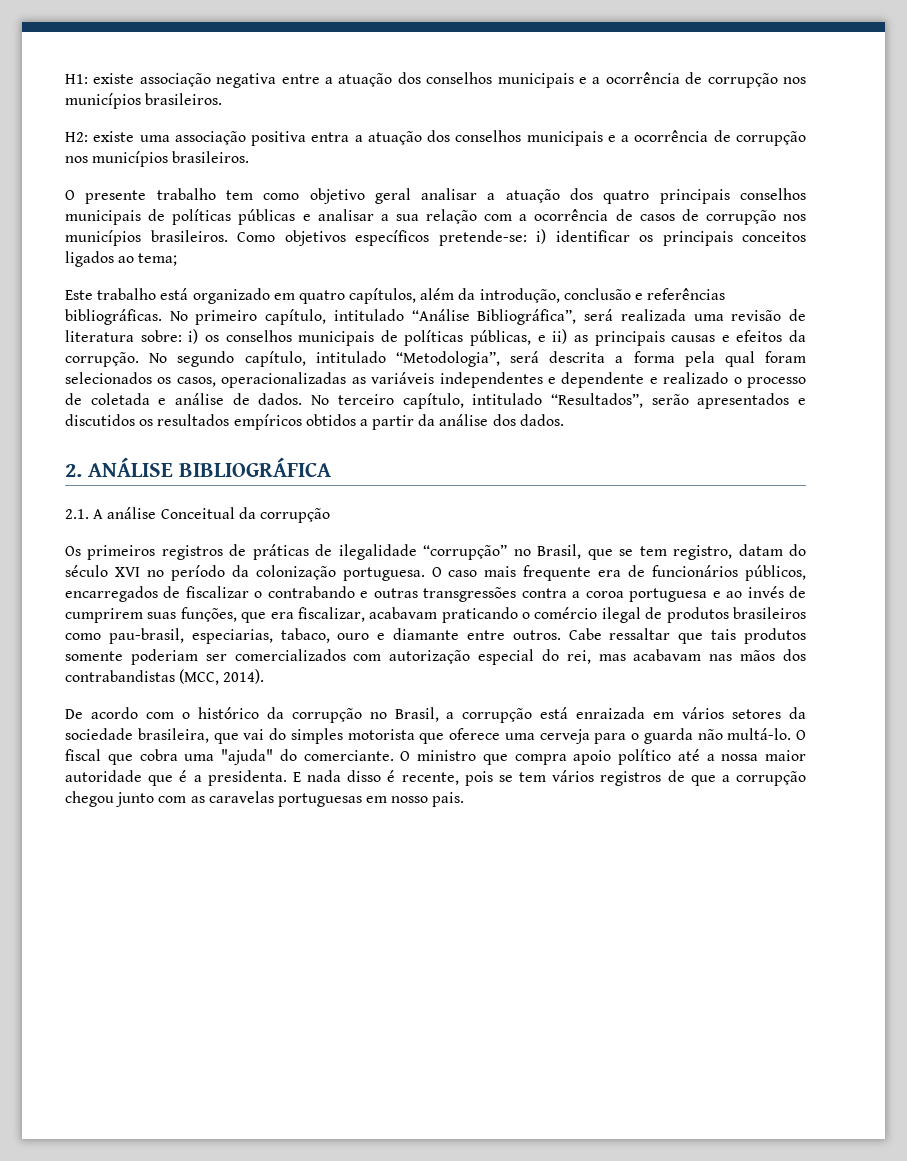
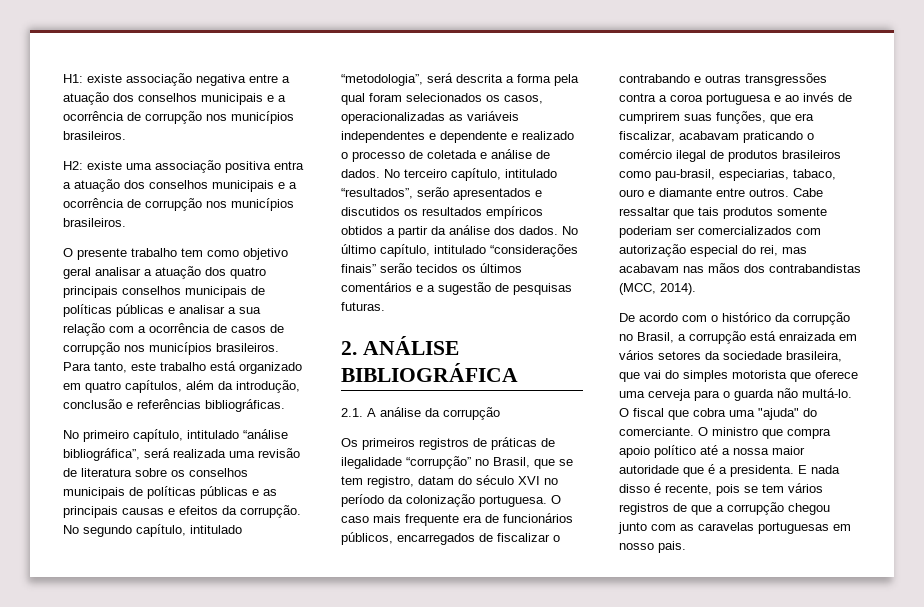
- Como objetivos específicos pretende-se: i) identificar os principais conceitos ligados ao tema;
- Este trabalho está organizado em quatro capítulos, além da introdução, conclusão e referências bibliográficas. No primeiro capítulo, intitulado “Análise Bibliográfica”, será realizada uma revisão de literatura sobre: i) os conselhos municipais de políticas públicas, e ii) as principais causas e efeitos da corrupção.
+ Para tanto, este trabalho está organizado em quatro capítulos, além da introdução, conclusão e referências bibliográficas.
+ No primeiro capítulo, intitulado “análise bibliográfica”, será realizada uma revisão de literatura sobre os conselhos municipais de políticas públicas e as principais causas e efeitos da corrupção.
- No segundo capítulo, intitulado “Metodologia”, será descrita a forma pela qual foram selecionados os casos, operacionalizadas as variáveis independentes e dependente e realizado o processo de coletada e análise de dados.
+ No segundo capítulo, intitulado “metodologia”, será descrita a forma pela qual foram selecionados os casos, operacionalizadas as variáveis independentes e dependente e realizado o processo de coletada e análise de dados.
- No terceiro capítulo, intitulado “Resultados”, serão apresentados e discutidos os resultados empíricos obtidos a partir da análise dos dados.
+ No terceiro capítulo, intitulado “resultados”, serão apresentados e discutidos os resultados empíricos obtidos a partir da análise dos dados. No último capítulo, intitulado “considerações finais” serão tecidos os últimos comentários e a sugestão de pesquisas futuras.
- 2.1. A análise Conceitual da corrupção
+ 2.1. A análise da corrupção

